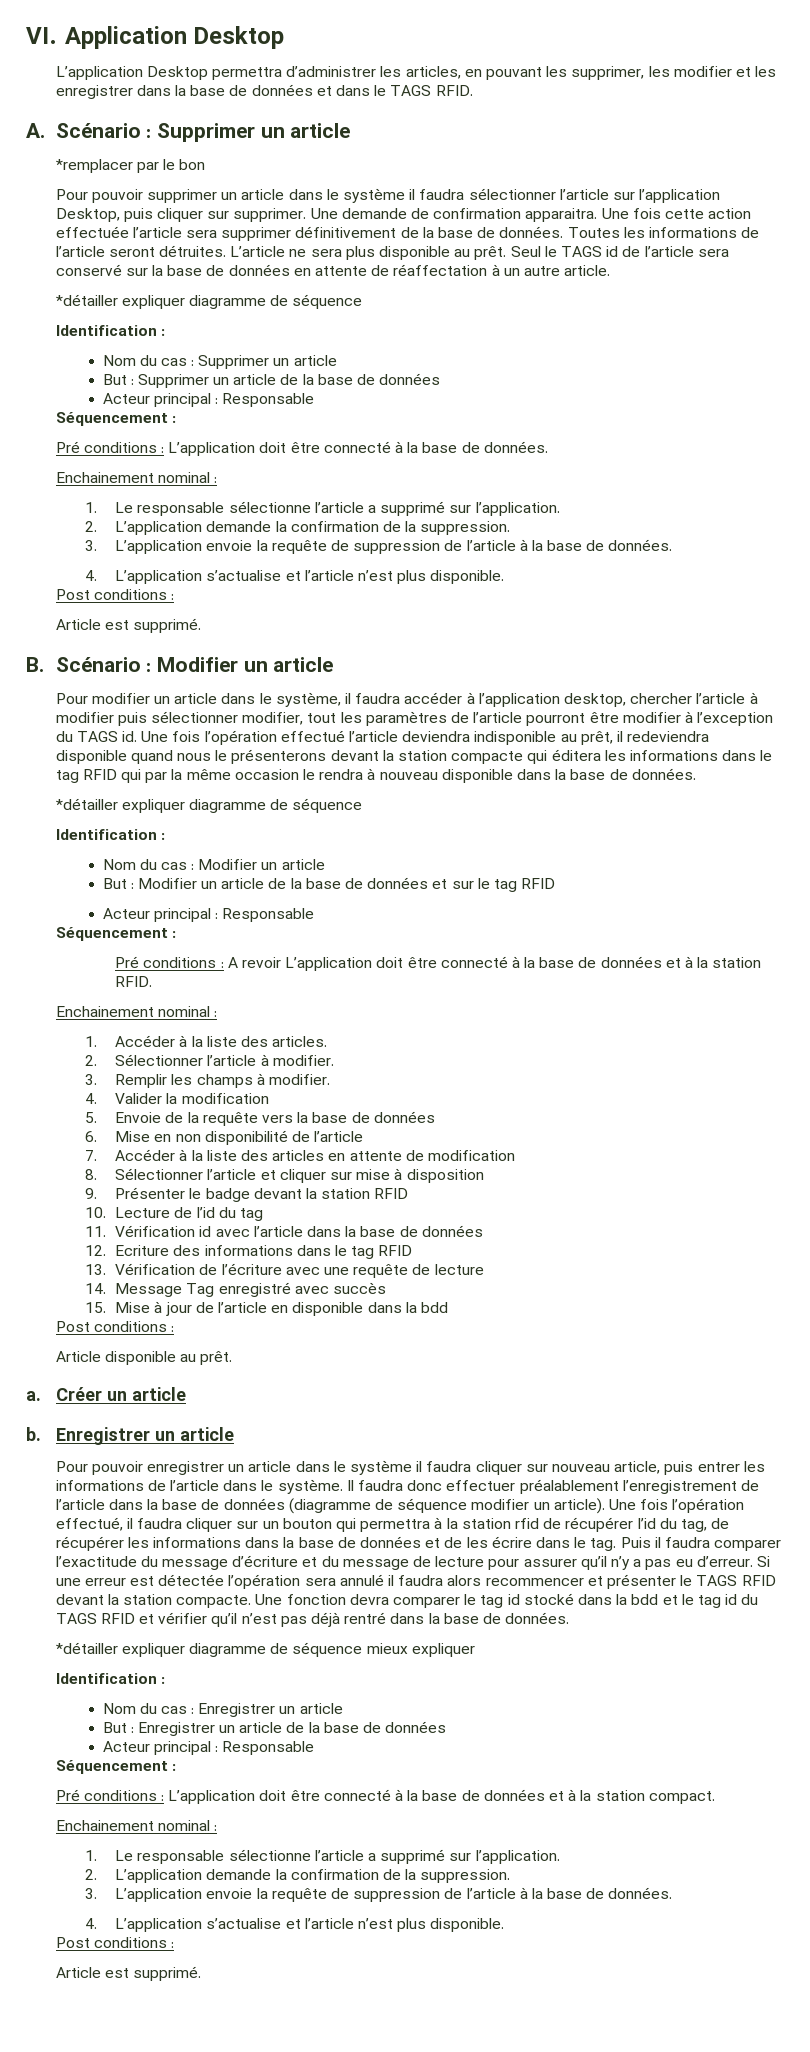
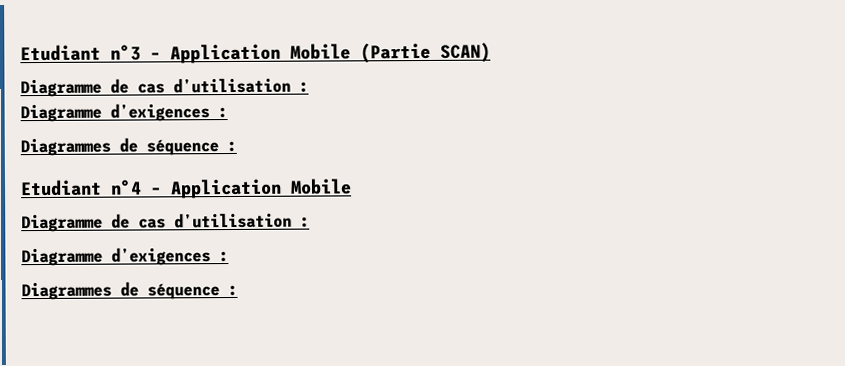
- VI. Application Desktop
- L’application Desktop permettra d’administrer les articles, en pouvant les supprimer, les modifier et les enregistrer dans la base de données et dans le TAGS RFID.
- A. Scénario : Supprimer un article
- *remplacer par le bon
- Pour pouvoir supprimer un article dans le système il faudra sélectionner l’article sur l’application Desktop, puis cliquer sur supprimer. Une demande de confirmation apparaitra. Une fois cette action effectuée l’article sera supprimer définitivement de la base de données. Toutes les informations de l’article seront détruites. L’article ne sera plus disponible au prêt. Seul le TAGS id de l’article sera conservé sur la base de données en attente de réaffectation à un autre article.
- *détailler expliquer diagramme de séquence
- Identification :
- Nom du cas : Supprimer un article
- But : Supprimer un article de la base de données
- Acteur principal : Responsable
- Séquencement :
- Pré conditions : L’application doit être connecté à la base de données.
- Enchainement nominal :
- 1. Le responsable sélectionne l’article a supprimé sur l’application.
- 2. L’application demande la confirmation de la suppression.
- 3. L’application envoie la requête de suppression de l’article à la base de données.
- 4. L’application s’actualise et l’article n’est plus disponible.
- Post conditions :
- Article est supprimé.
- B. Scénario : Modifier un article
- Pour modifier un article dans le système, il faudra accéder à l’application desktop, chercher l’article à modifier puis sélectionner modifier, tout les paramètres de l’article pourront être modifier à l’exception du TAGS id. Une fois l’opération effectué l’article deviendra indisponible au prêt, il redeviendra disponible quand nous le présenterons devant la station compacte qui éditera les informations dans le tag RFID qui par la même occasion le rendra à nouveau disponible dans la base de données.
- *détailler expliquer diagramme de séquence
- Identification :
- Nom du cas : Modifier un article
- But : Modifier un article de la base de données et sur le tag RFID
- Acteur principal : Responsable
- Séquencement :
- Pré conditions : A revoir L’application doit être connecté à la base de données et à la station RFID.
- Enchainement nominal :
- 1. Accéder à la liste des articles.
- 2. Sélectionner l’article à modifier.
- 3. Remplir les champs à modifier.
- 4. Valider la modification
- 5. Envoie de la requête vers la base de données
- 6. Mise en non disponibilité de l’article
- 7. Accéder à la liste des articles en attente de modification
- 8. Sélectionner l’article et cliquer sur mise à disposition
- 9. Présenter le badge devant la station RFID
- 10. Lecture de l’id du tag
- 11. Vérification id avec l’article dans la base de données
- 12. Ecriture des informations dans le tag RFID
- 13. Vérification de l’écriture avec une requête de lecture
- 14. Message Tag enregistré avec succès
- 15. Mise à jour de l’article en disponible dans la bdd
- Post conditions :
- Article disponible au prêt.
- a. Créer un article
- b. Enregistrer un article
- Pour pouvoir enregistrer un article dans le système il faudra cliquer sur nouveau article, puis entrer les informations de l’article dans le système. Il faudra donc effectuer préalablement l’enregistrement de l’article dans la base de données (diagramme de séquence modifier un article). Une fois l’opération effectué, il faudra cliquer sur un bouton qui permettra à la station rfid de récupérer l’id du tag, de récupérer les informations dans la base de données et de les écrire dans le tag. Puis il faudra comparer l’exactitude du message d’écriture et du message de lecture pour assurer qu’il n’y a pas eu d’erreur. Si une erreur est détectée l’opération sera annulé il faudra alors recommencer et présenter le TAGS RFID devant la station compacte. Une fonction devra comparer le tag id stocké dans la bdd et le tag id du TAGS RFID et vérifier qu’il n’est pas déjà rentré dans la base de données.
- *détailler expliquer diagramme de séquence mieux expliquer
- Identification :
- Nom du cas : Enregistrer un article
- But : Enregistrer un article de la base de données
- Acteur principal : Responsable
- Séquencement :
- Pré conditions : L’application doit être connecté à la base de données et à la station compact.
- Enchainement nominal :
- 1. Le responsable sélectionne l’article a supprimé sur l’application.
- 2. L’application demande la confirmation de la suppression.
- 3. L’application envoie la requête de suppression de l’article à la base de données.
- 4. L’application s’actualise et l’article n’est plus disponible.
- Post conditions :
- Article est supprimé.
+ Etudiant n°3 – Application Mobile (Partie SCAN)
+ Diagramme de cas d’utilisation :
+ Diagramme d’exigences :
+ Diagrammes de séquence :
+ Etudiant n°4 – Application Mobile
+ Diagramme de cas d’utilisation :
+ Diagramme d’exigences :
+ Diagrammes de séquence :

